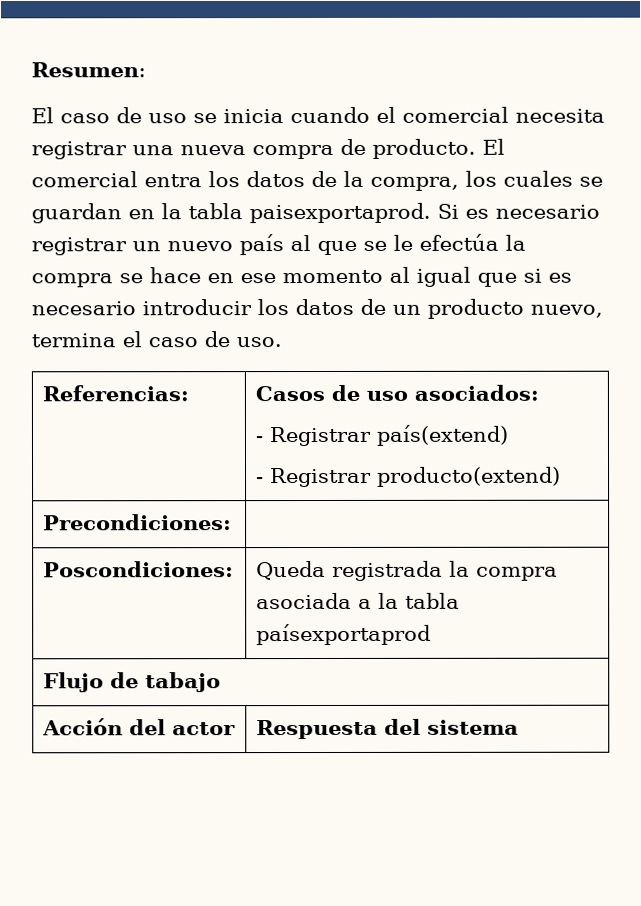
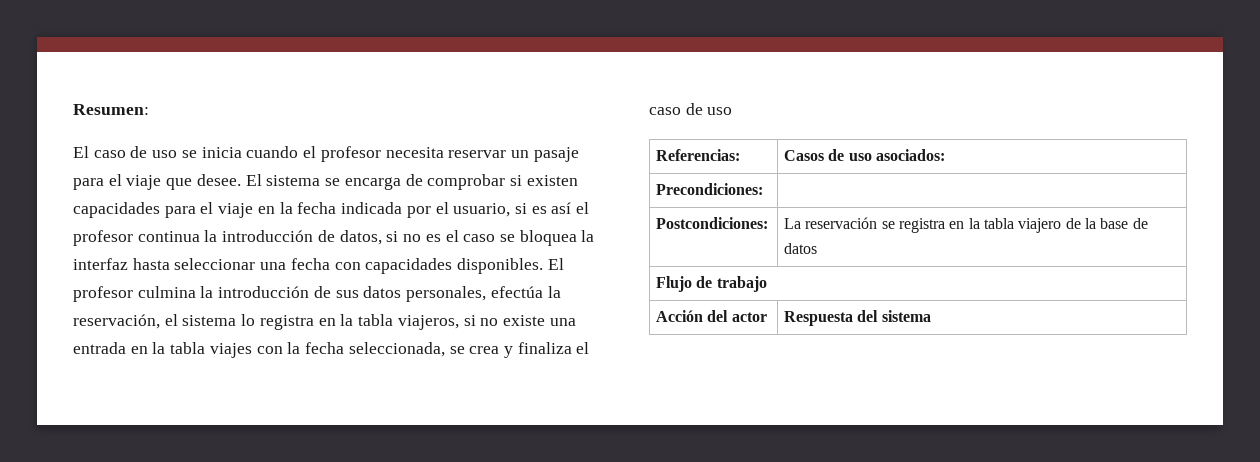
- El caso de uso se inicia cuando el comercial necesita registrar una nueva compra de producto. El comercial entra los datos de la compra, los cuales se guardan en la tabla paisexportaprod. Si es necesario registrar un nuevo país al que se le efectúa la compra se hace en ese momento al igual que si es necesario introducir los datos de un producto nuevo, termina el caso de uso.
+ El caso de uso se inicia cuando el profesor necesita reservar un pasaje para el viaje que desee. El sistema se encarga de comprobar si existen capacidades para el viaje en la fecha indicada por el usuario, si es así el profesor continua la introducción de datos, si no es el caso se bloquea la interfaz hasta seleccionar una fecha con capacidades disponibles. El profesor culmina la introducción de sus datos personales, efectúa la reservación, el sistema lo registra en la tabla viajeros, si no existe una entrada en la tabla viajes con la fecha seleccionada, se crea y finaliza el caso de uso
  Referencias: | Casos de uso asociados:
- - Registrar país(extend)
- - Registrar producto(extend)
  Precondiciones: |
- Poscondiciones: | Queda registrada la compra asociada a la tabla paísexportaprod
+ Postcondiciones: | La reservación se registra en la tabla viajero de la base de datos
- Flujo de tabajo
+ Flujo de trabajo

